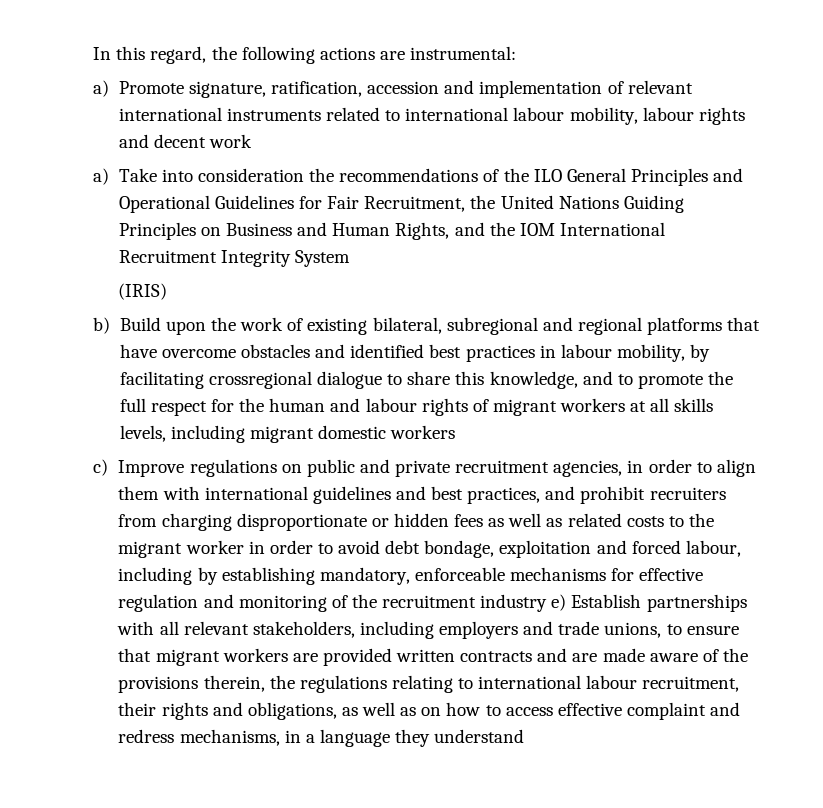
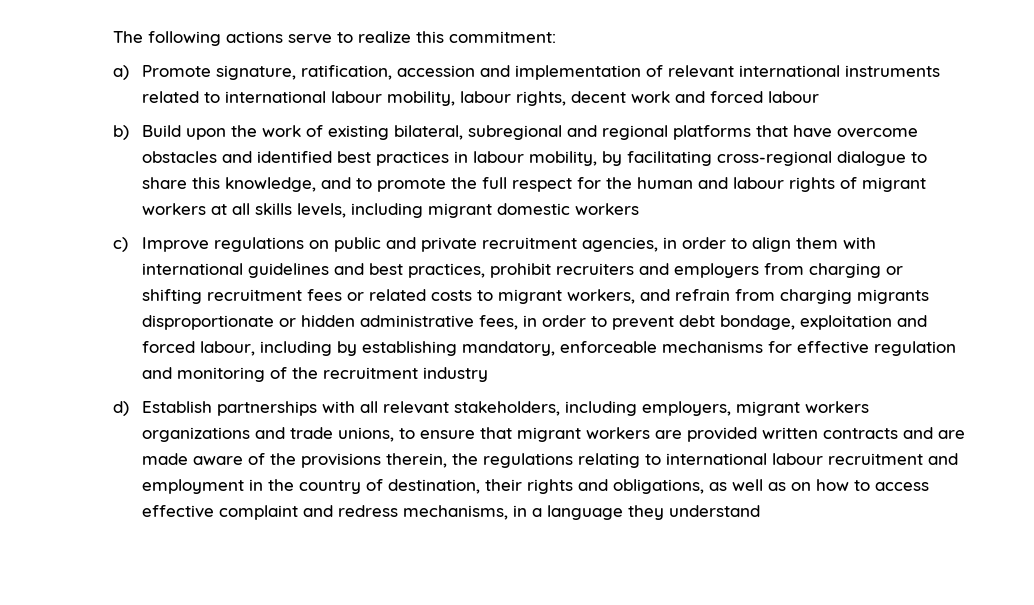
- In this regard, the following actions are instrumental:
+ The following actions serve to realize this commitment:
- a) Promote signature, ratification, accession and implementation of relevant international instruments related to international labour mobility, labour rights and decent work
- a) Take into consideration the recommendations of the ILO General Principles and Operational Guidelines for Fair Recruitment, the United Nations Guiding Principles on Business and Human Rights, and the IOM International Recruitment Integrity System
- (IRIS)
+ a) Promote signature, ratification, accession and implementation of relevant international instruments related to international labour mobility, labour rights, decent work and forced labour
- b) Build upon the work of existing bilateral, subregional and regional platforms that have overcome obstacles and identified best practices in labour mobility, by facilitating crossregional dialogue to share this knowledge, and to promote the full respect for the human and labour rights of migrant workers at all skills levels, including migrant domestic workers
+ b) Build upon the work of existing bilateral, subregional and regional platforms that have overcome obstacles and identified best practices in labour mobility, by facilitating cross-regional dialogue to share this knowledge, and to promote the full respect for the human and labour rights of migrant workers at all skills levels, including migrant domestic workers
- c) Improve regulations on public and private recruitment agencies, in order to align them with international guidelines and best practices, and prohibit recruiters from charging disproportionate or hidden fees as well as related costs to the migrant worker in order to avoid debt bondage, exploitation and forced labour, including by establishing mandatory, enforceable mechanisms for effective regulation and monitoring of the recruitment industry e) Establish partnerships with all relevant stakeholders, including employers and trade unions, to ensure that migrant workers are provided written contracts and are made aware of the provisions therein, the regulations relating to international labour recruitment, their rights and obligations, as well as on how to access effective complaint and redress mechanisms, in a language they understand
+ c) Improve regulations on public and private recruitment agencies, in order to align them with international guidelines and best practices, prohibit recruiters and employers from charging or shifting recruitment fees or related costs to migrant workers, and refrain from charging migrants disproportionate or hidden administrative fees, in order to prevent debt bondage, exploitation and forced labour, including by establishing mandatory, enforceable mechanisms for effective regulation and monitoring of the recruitment industry
+ d) Establish partnerships with all relevant stakeholders, including employers, migrant workers organizations and trade unions, to ensure that migrant workers are provided written contracts and are made aware of the provisions therein, the regulations relating to international labour recruitment and employment in the country of destination, their rights and obligations, as well as on how to access effective complaint and redress mechanisms, in a language they understand

